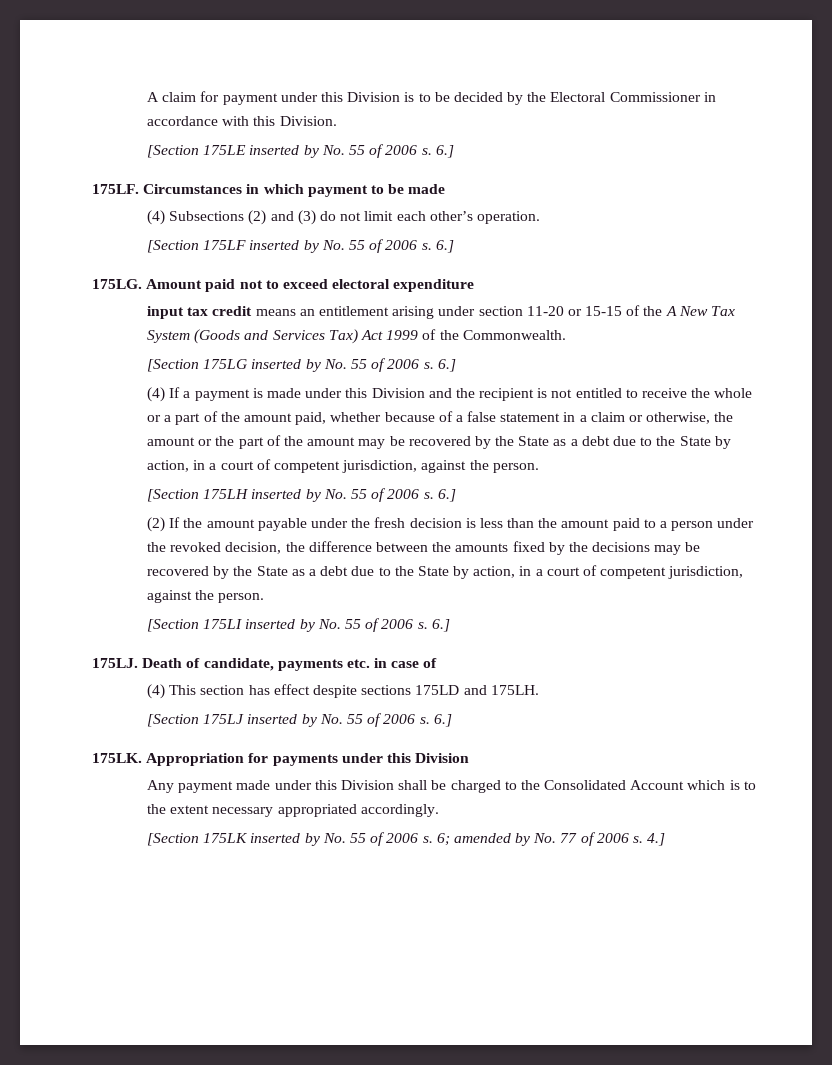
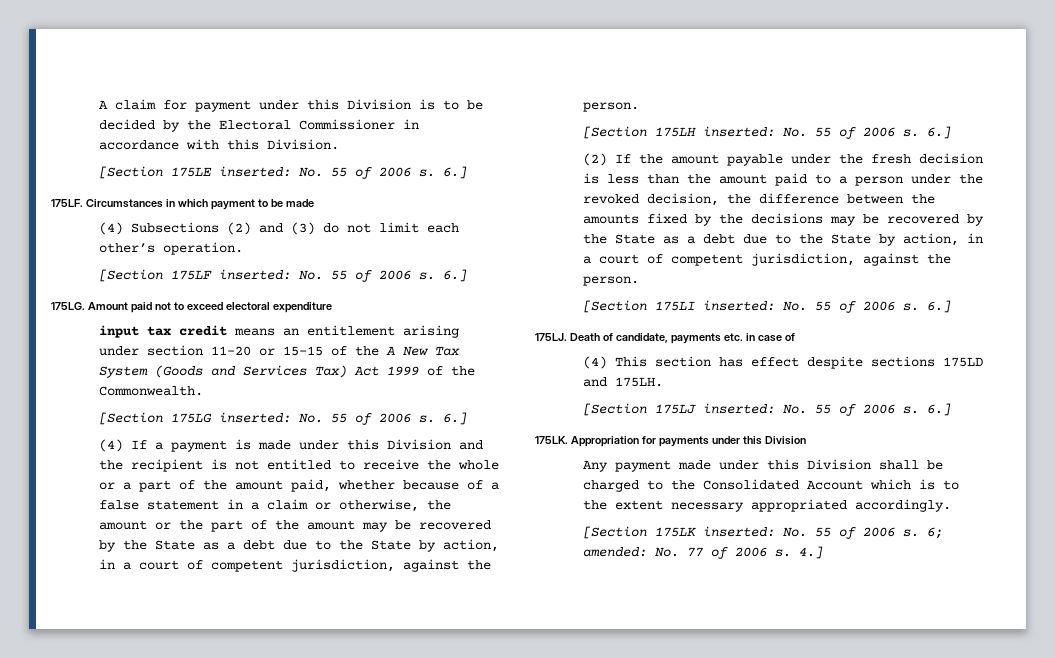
- [Section 175LE inserted by No. 55 of 2006 s.
+ [Section 175LE inserted: No. 55 of 2006 s.
- [Section 175LF inserted by No. 55 of 2006 s.
+ [Section 175LF inserted: No. 55 of 2006 s.
- [Section 175LG inserted by No. 55 of 2006 s.
+ [Section 175LG inserted: No. 55 of 2006 s.
- [Section 175LH inserted by No. 55 of 2006 s.
+ [Section 175LH inserted: No. 55 of 2006 s.
- [Section 175LI inserted by No. 55 of 2006 s.
+ [Section 175LI inserted: No. 55 of 2006 s.
- [Section 175LJ inserted by No. 55 of 2006 s.
+ [Section 175LJ inserted: No. 55 of 2006 s.
- [Section 175LK inserted by No. 55 of 2006 s.
+ [Section 175LK inserted: No. 55 of 2006 s.
- 6; amended by No. 77 of 2006 s.
+ 6; amended: No. 77 of 2006 s.

